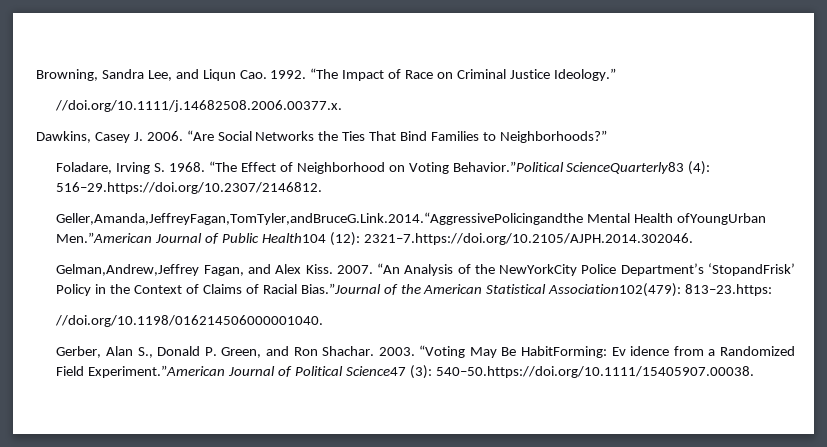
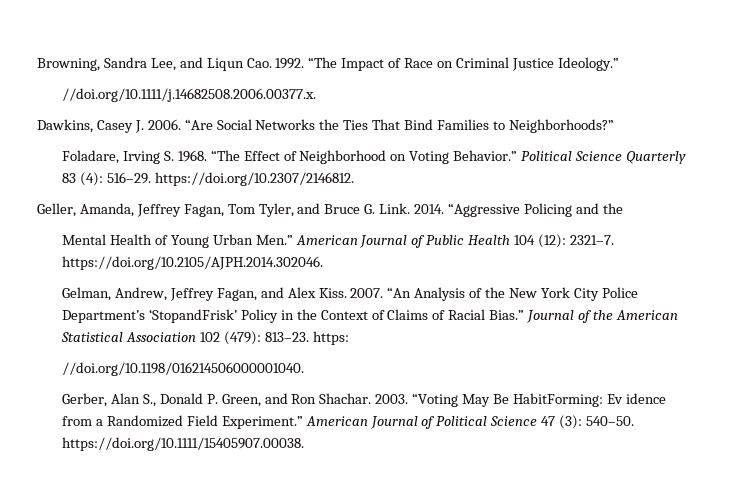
- “The Effect of Neighborhood on Voting Behavior.”Political ScienceQuarterly83 (4): 516–29.https://doi.org/10.2307/2146812.
- Geller,Amanda,JeffreyFagan,TomTyler,andBruceG.Link.2014.“AggressivePolicingandthe Mental Health ofYoungUrban Men.”American Journal of Public Health104 (12): 2321–7.https://doi.org/10.2105/AJPH.2014.302046.
- Gelman,Andrew,Jeffrey Fagan, and Alex Kiss.
+ “The Effect of Neighborhood on Voting Behavior.” Political Science Quarterly 83 (4): 516–29. https://doi.org/10.2307/2146812.
+ Geller, Amanda, Jeffrey Fagan, Tom Tyler, and Bruce G. Link. 2014. “Aggressive Policing and the
+ Mental Health of Young Urban Men.” American Journal of Public Health 104 (12): 2321–7. https://doi.org/10.2105/AJPH.2014.302046.
+ Gelman, Andrew, Jeffrey Fagan, and Alex Kiss.
- “An Analysis of the NewYorkCity Police Department’s ‘StopandFrisk’ Policy in the Context of Claims of Racial Bias.”Journal of the American Statistical Association102(479): 813–23.https:
+ “An Analysis of the New York City Police Department’s ‘StopandFrisk’ Policy in the Context of Claims of Racial Bias.” Journal of the American Statistical Association 102 (479): 813–23. https:
- “Voting May Be HabitForming: Ev idence from a Randomized Field Experiment.”American Journal of Political Science47 (3): 540–50.https://doi.org/10.1111/15405907.00038.
+ “Voting May Be HabitForming: Ev idence from a Randomized Field Experiment.” American Journal of Political Science 47 (3): 540–50. https://doi.org/10.1111/15405907.00038.

